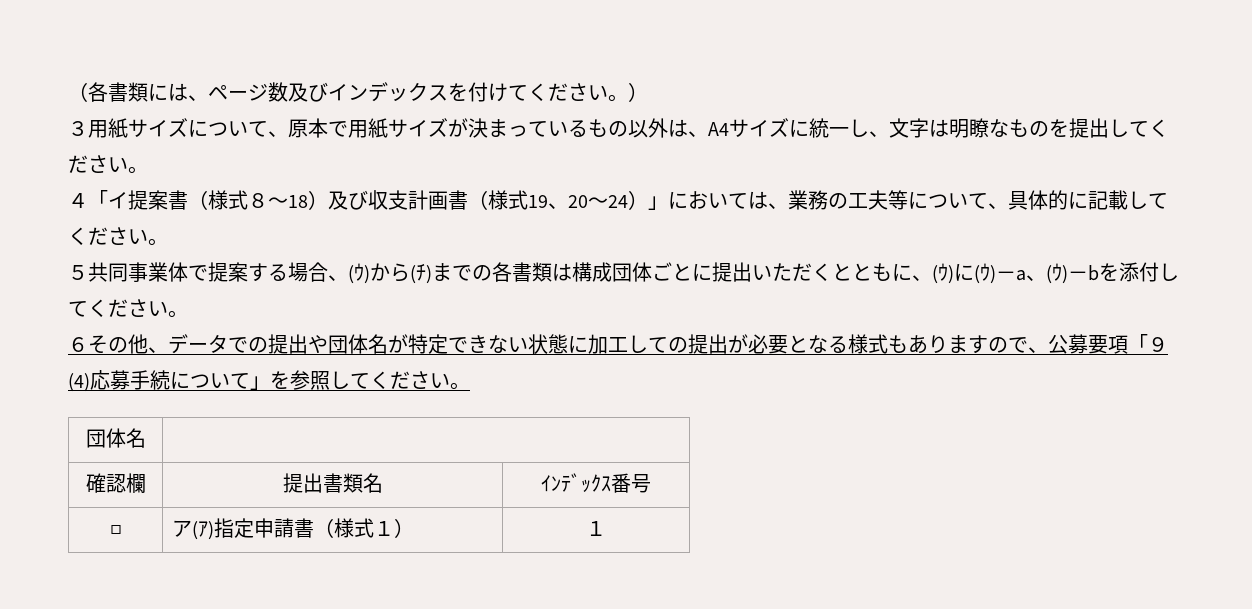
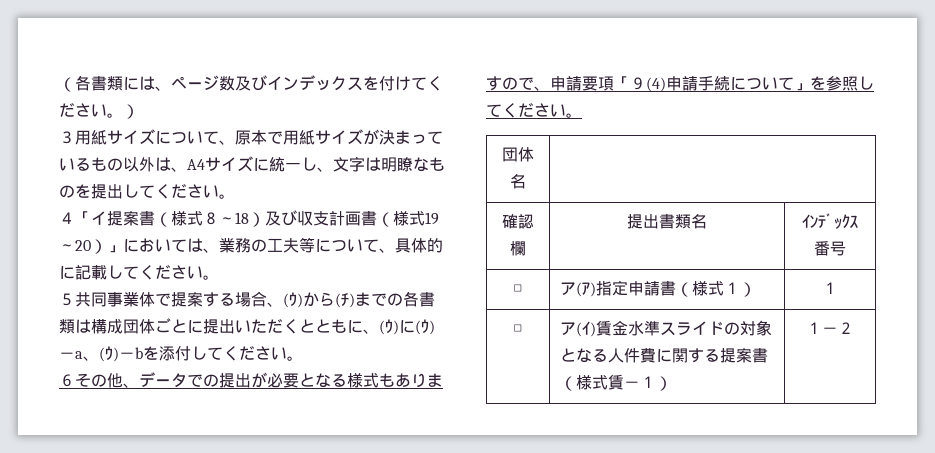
- ４「イ提案書（様式８～18）及び収支計画書（様式19、20～24）」においては、業務の工夫等について、具体的に記載してください。
+ ４「イ提案書（様式８～18）及び収支計画書（様式19～20）」においては、業務の工夫等について、具体的に記載してください。
- ６その他、データでの提出や団体名が特定できない状態に加工しての提出が必要となる様式もありますので、公募要項「９(4)応募手続について」を参照してください。
+ ６その他、データでの提出が必要となる様式もありますので、申請要項「９(4)申請手続について」を参照してください。
+ □ | ア(ｲ)賃金水準スライドの対象となる人件費に関する提案書（様式賃－１） | １－２

